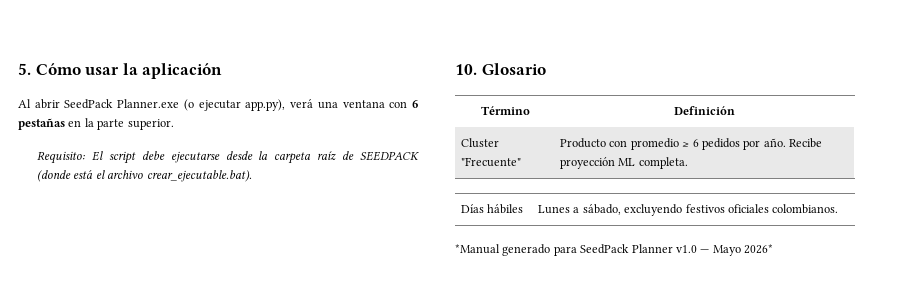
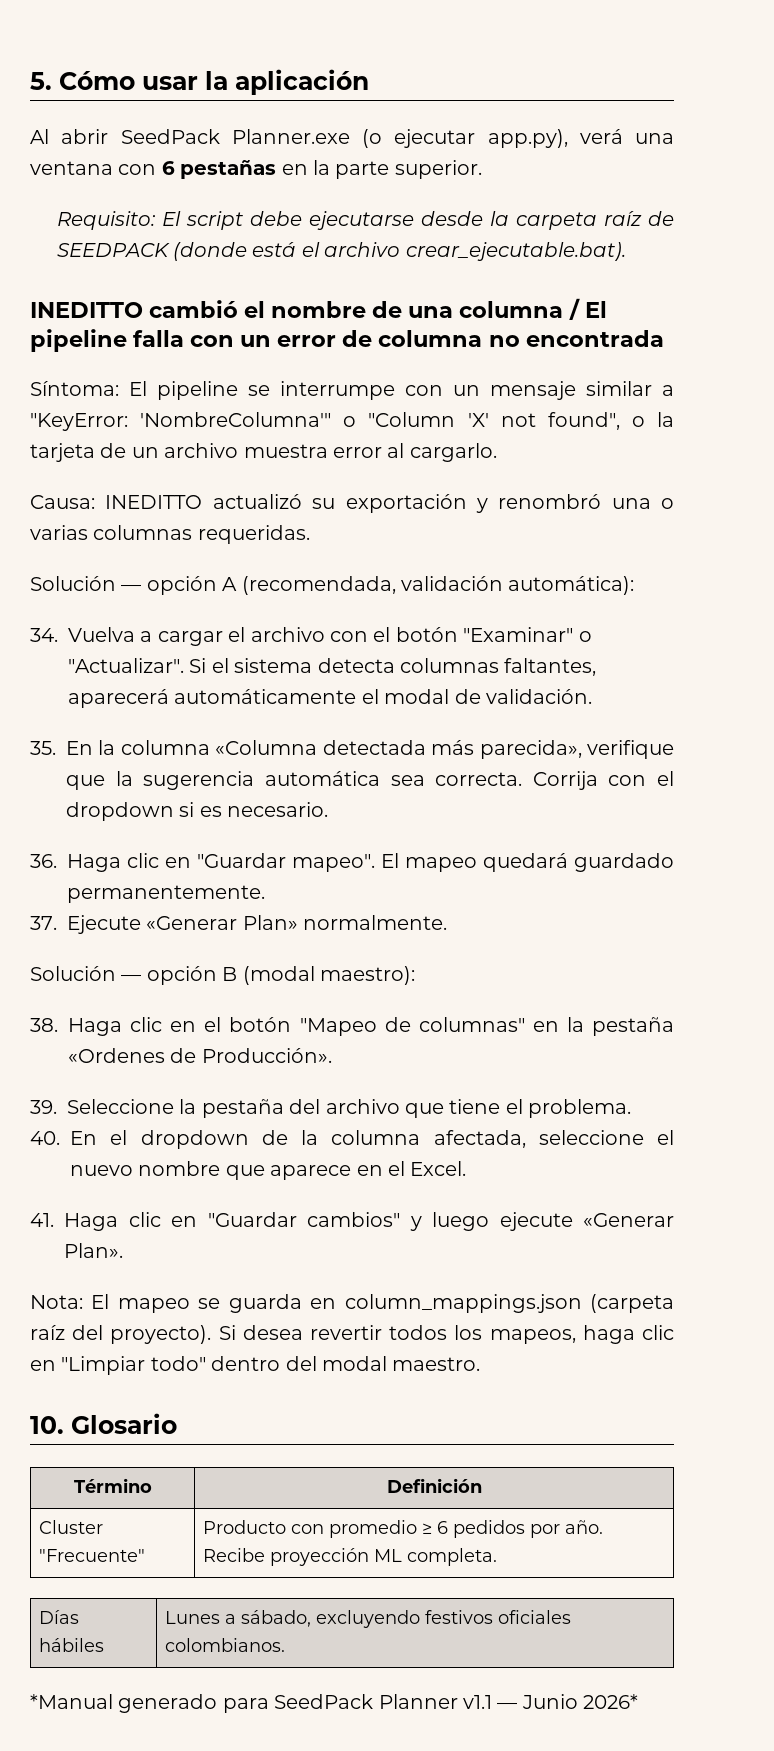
+ INEDITTO cambió el nombre de una columna / El pipeline falla con un error de columna no encontrada
+ Síntoma: El pipeline se interrumpe con un mensaje similar a "KeyError: 'NombreColumna'" o "Column 'X' not found", o la tarjeta de un archivo muestra error al cargarlo.
+ Causa: INEDITTO actualizó su exportación y renombró una o varias columnas requeridas.
+ Solución — opción A (recomendada, validación automática):
+ 34. Vuelva a cargar el archivo con el botón "Examinar" o "Actualizar". Si el sistema detecta columnas faltantes, aparecerá automáticamente el modal de validación.
+ 35. En la columna «Columna detectada más parecida», verifique que la sugerencia automática sea correcta. Corrija con el dropdown si es necesario.
+ 36. Haga clic en "Guardar mapeo". El mapeo quedará guardado permanentemente.
+ 37. Ejecute «Generar Plan» normalmente.
+ Solución — opción B (modal maestro):
+ 38. Haga clic en el botón "Mapeo de columnas" en la pestaña «Ordenes de Producción».
+ 39. Seleccione la pestaña del archivo que tiene el problema.
+ 40. En el dropdown de la columna afectada, seleccione el nuevo nombre que aparece en el Excel.
+ 41. Haga clic en "Guardar cambios" y luego ejecute «Generar Plan».
+ Nota: El mapeo se guarda en column_mappings.json (carpeta raíz del proyecto). Si desea revertir todos los mapeos, haga clic en "Limpiar todo" dentro del modal maestro.
- *Manual generado para SeedPack Planner v1.0 — Mayo 2026*
+ *Manual generado para SeedPack Planner v1.1 — Junio 2026*

